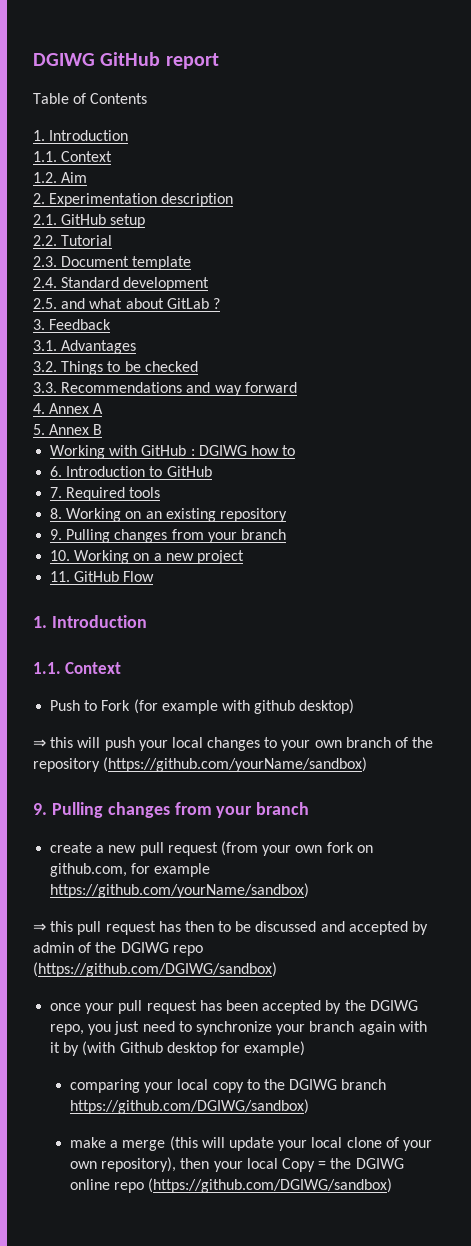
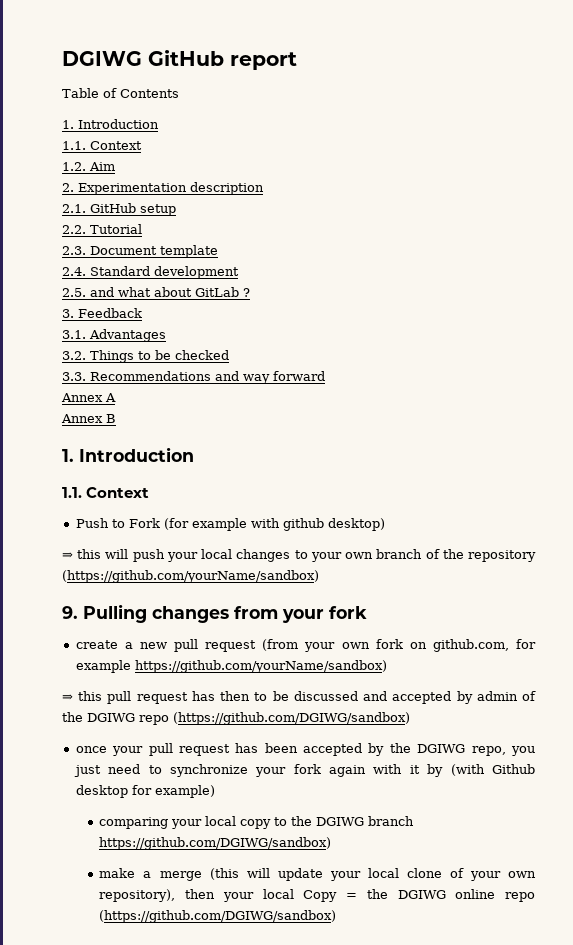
- 4. Annex A
+ Annex A
- 5. Annex B
+ Annex B
- Working with GitHub : DGIWG how to
- 6. Introduction to GitHub
- 7. Required tools
- 8. Working on an existing repository
- 9. Pulling changes from your branch
- 10. Working on a new project
- 11. GitHub Flow
  ⇒ this will push your local changes to your own branch of the repository (https://github.com/yourName/sandbox)
- 9. Pulling changes from your branch
+ 9. Pulling changes from your fork
- once your pull request has been accepted by the DGIWG repo, you just need to synchronize your branch again with it by (with Github desktop for example)
+ once your pull request has been accepted by the DGIWG repo, you just need to synchronize your fork again with it by (with Github desktop for example)

